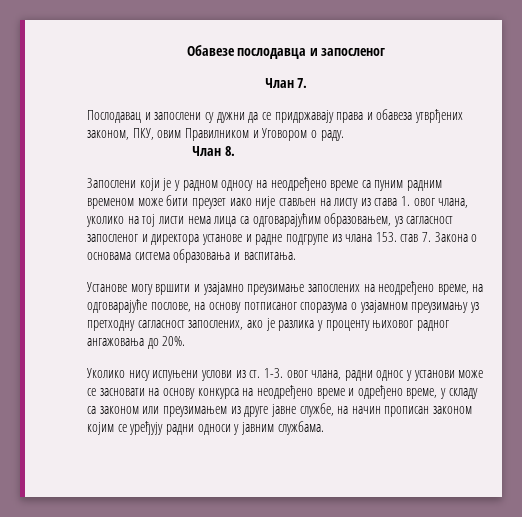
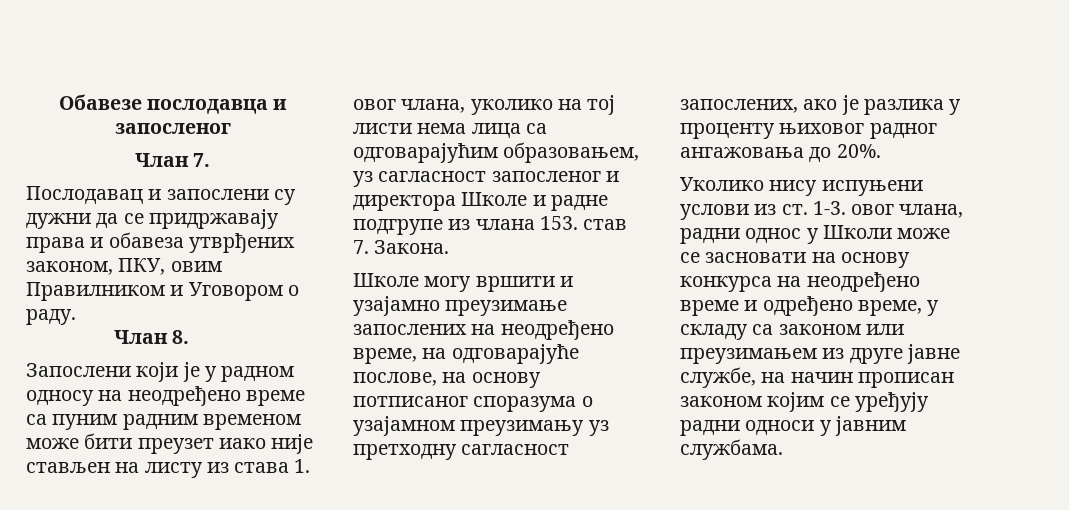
- Запослени који је у радном односу на неодређено време са пуним радним временом може бити преузет иако није стављен на листу из става 1. овог члана, уколико на тој листи нема лица са одговарајућим образовањем, уз сагласност запосленог и директора установе и радне подгрупе из члана 153. став 7. Закона о основама система образовања и васпитања.
- Установе могу вршити и узајамно преузимање запослених на неодређено време, на одговарајуће послове, на основу потписаног споразума о узајамном преузимању уз претходну сагласност запослених, ако је разлика у проценту њиховог радног ангажовања до 20%.
+ Запослени који је у радном односу на неодређено време са пуним радним временом може бити преузет иако није стављен на листу из става 1. овог члана, уколико на тој листи нема лица са одговарајућим образовањем, уз сагласност запосленог и директора Школе и радне подгрупе из члана 153. став 7. Закона.
+ Школе могу вршити и узајамно преузимање запослених на неодређено време, на одговарајуће послове, на основу потписаног споразума о узајамном преузимању уз претходну сагласност запослених, ако је разлика у проценту њиховог радног ангажовања до 20%.
- Уколико нису испуњени услови из ст. 1-3. овог члана, радни однос у установи може се засновати на основу конкурса на неодређено време и одређено време, у складу са законом или преузимањем из друге јавне службе, на начин прописан законом којим се уређују радни односи у јавним службама.
+ Уколико нису испуњени услови из ст. 1-3. овог члана, радни однос у Школи може се засновати на основу конкурса на неодређено време и одређено време, у складу са законом или преузимањем из друге јавне службе, на начин прописан законом којим се уређују радни односи у јавним службама.

